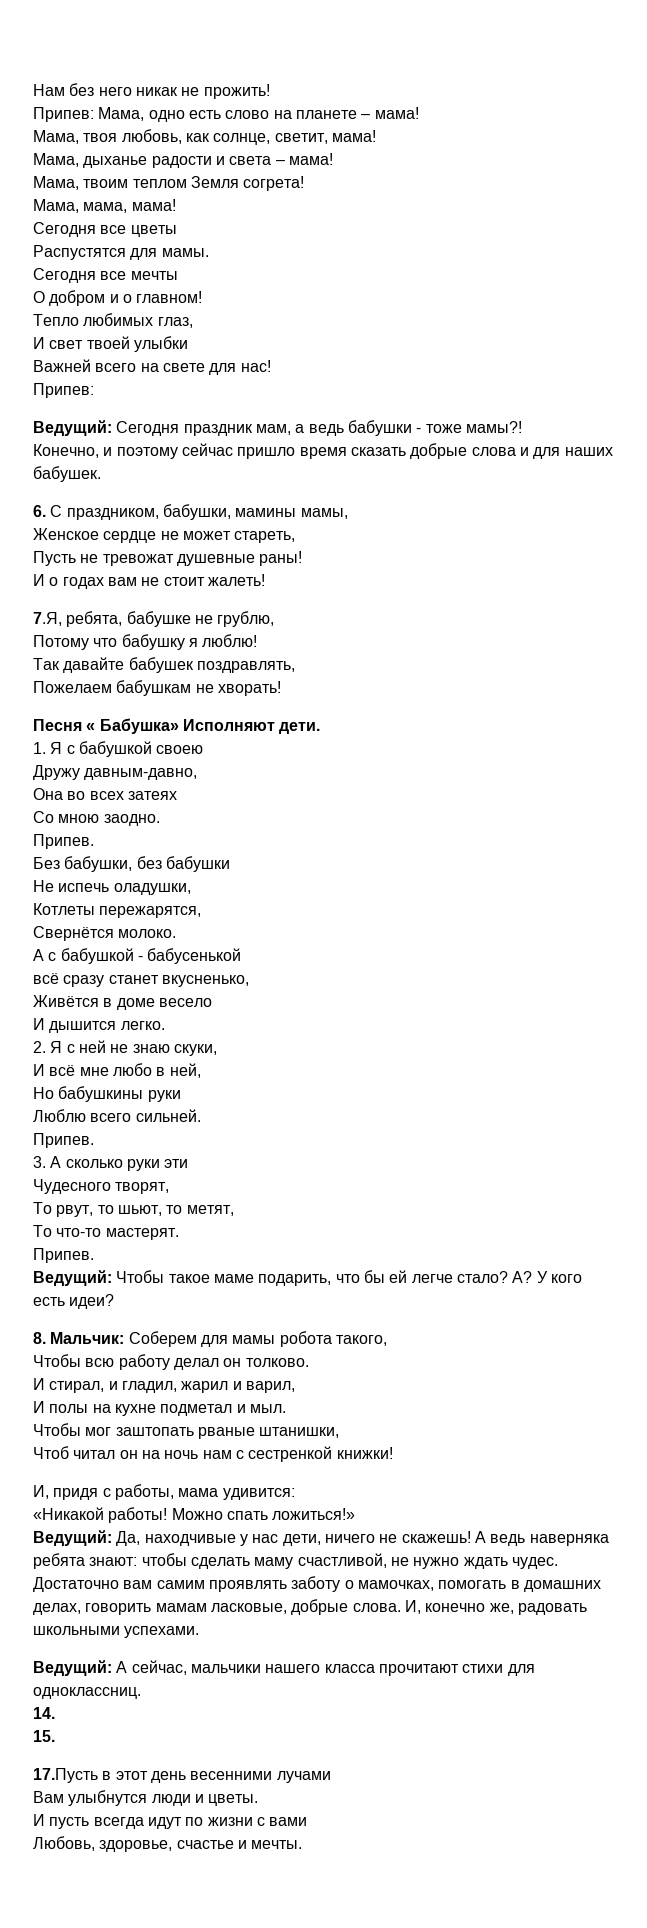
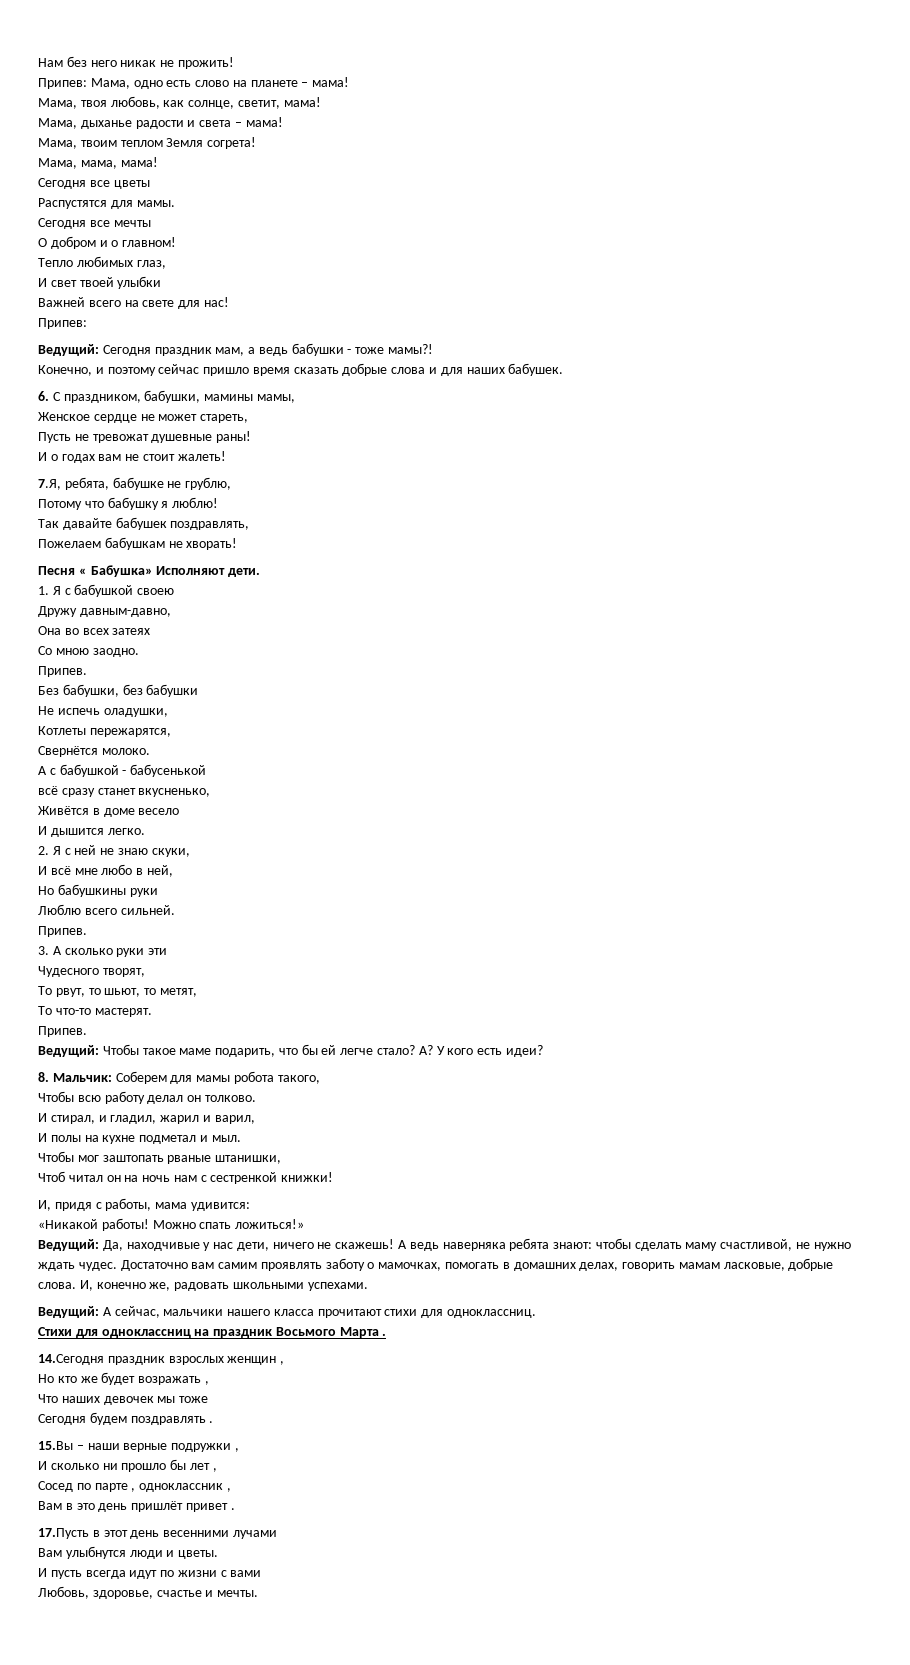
- 14.
- 15.
+ Стихи для одноклассниц на праздник Восьмого Марта .
+ 14.Сегодня праздник взрослых женщин ,
+ Но кто же будет возражать ,
+ Что наших девочек мы тоже
+ Сегодня будем поздравлять .
+ 15.Вы – наши верные подружки ,
+ И сколько ни прошло бы лет ,
+ Сосед по парте , одноклассник ,
+ Вам в это день пришлёт привет .

